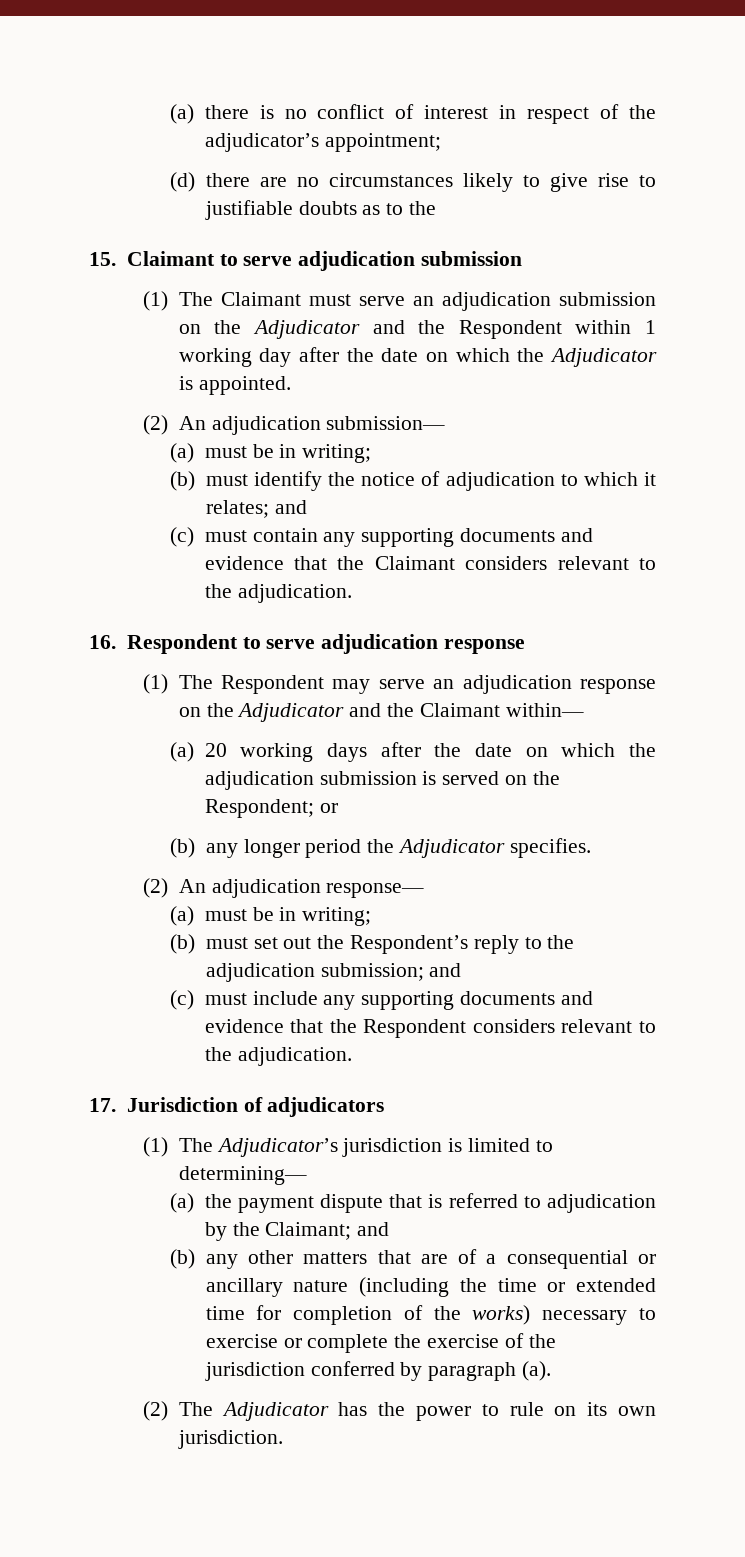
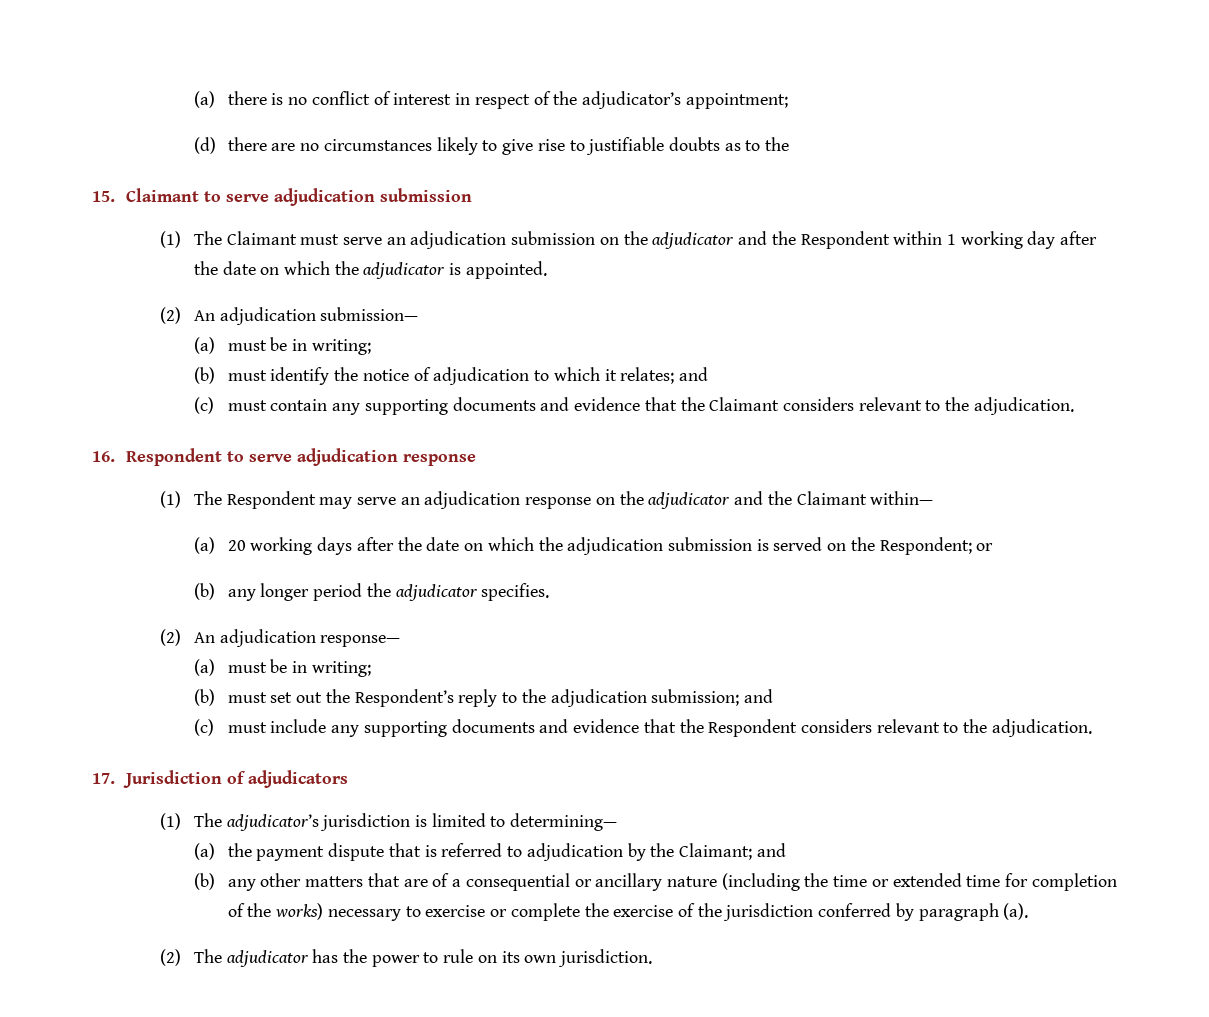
- (1) The Claimant must serve an adjudication submission on the Adjudicator and the Respondent within 1 working day after the date on which the Adjudicator is appointed.
+ (1) The Claimant must serve an adjudication submission on the adjudicator and the Respondent within 1 working day after the date on which the adjudicator is appointed.
- (1) The Respondent may serve an adjudication response on the Adjudicator and the Claimant within—
+ (1) The Respondent may serve an adjudication response on the adjudicator and the Claimant within—
- (b) any longer period the Adjudicator specifies.
+ (b) any longer period the adjudicator specifies.
- (1) The Adjudicator’s jurisdiction is limited to determining—
+ (1) The adjudicator’s jurisdiction is limited to determining—
- (2) The Adjudicator has the power to rule on its own jurisdiction.
+ (2) The adjudicator has the power to rule on its own jurisdiction.

